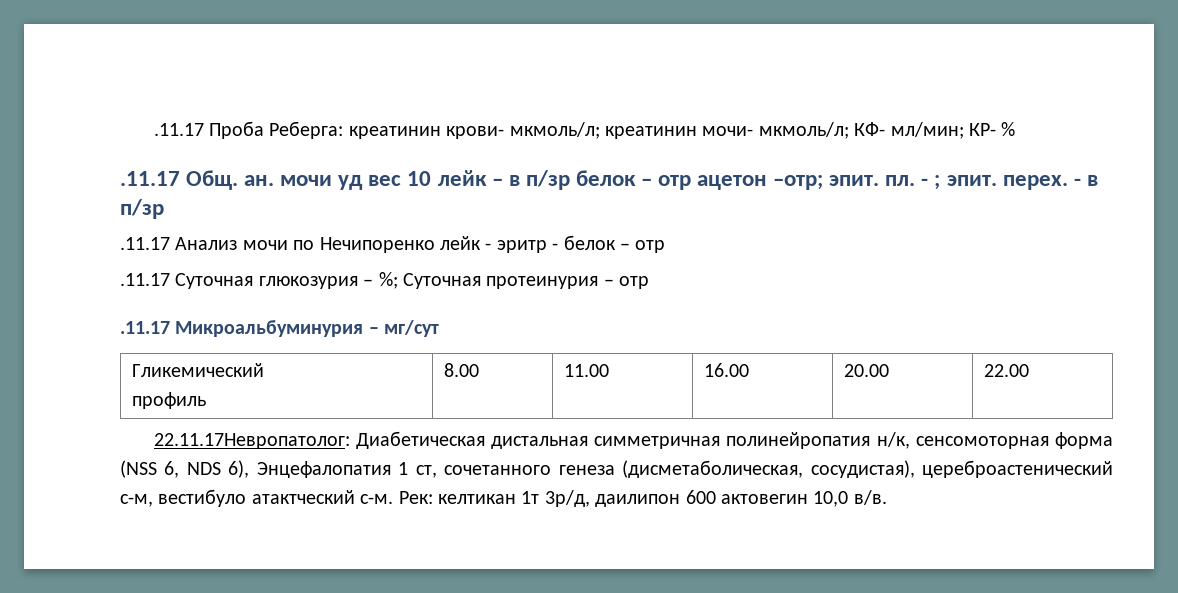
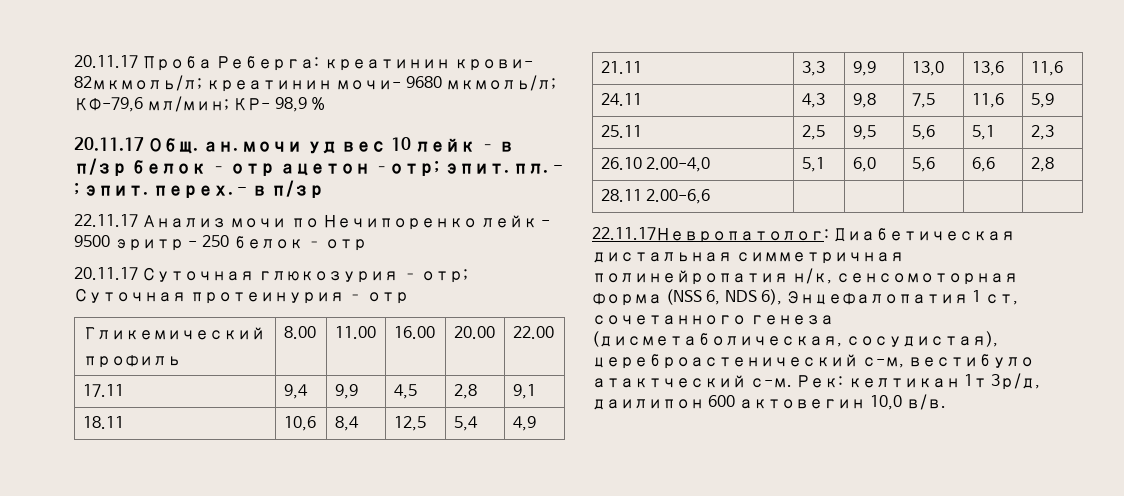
- .11.17 Проба Реберга: креатинин крови- мкмоль/л; креатинин мочи- мкмоль/л; КФ- мл/мин; КР- %
+ 20.11.17 Проба Реберга: креатинин крови- 82мкмоль/л; креатинин мочи- 9680 мкмоль/л; КФ-79,6 мл/мин; КР- 98,9 %
- .11.17 Общ. ан. мочи уд вес 10 лейк – в п/зр белок – отр ацетон –отр; эпит. пл.
+ 20.11.17 Общ. ан. мочи уд вес 10 лейк – в п/зр белок – отр ацетон –отр; эпит. пл.
- .11.17 Анализ мочи по Нечипоренко лейк - эритр - белок – отр
+ 22.11.17 Анализ мочи по Нечипоренко лейк - 9500 эритр - 250 белок – отр
- .11.17 Суточная глюкозурия – %; Суточная протеинурия – отр
+ 20.11.17 Суточная глюкозурия – отр; Суточная протеинурия – отр
- .11.17 Микроальбуминурия – мг/сут
+ 17.11 | 9,4 | 9,9 | 4,5 | 2,8 | 9,1
+ 18.11 | 10,6 | 8,4 | 12,5 | 5,4 | 4,9
+ 21.11 | 3,3 | 9,9 | 13,0 | 13,6 | 11,6
+ 24.11 | 4,3 | 9,8 | 7,5 | 11,6 | 5,9
+ 25.11 | 2,5 | 9,5 | 5,6 | 5,1 | 2,3
+ 26.10 2.00-4,0 | 5,1 | 6,0 | 5,6 | 6,6 | 2,8
+ 28.11 2.00-6,6 | | | | |

